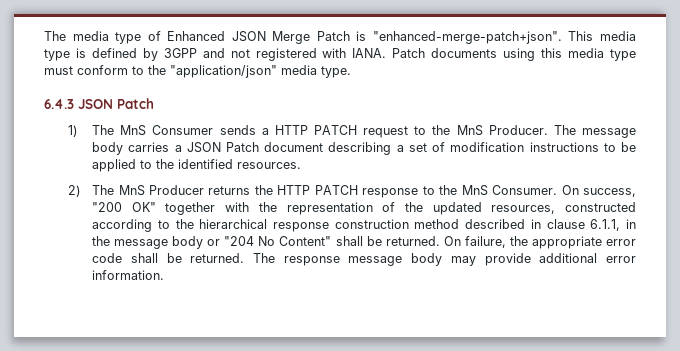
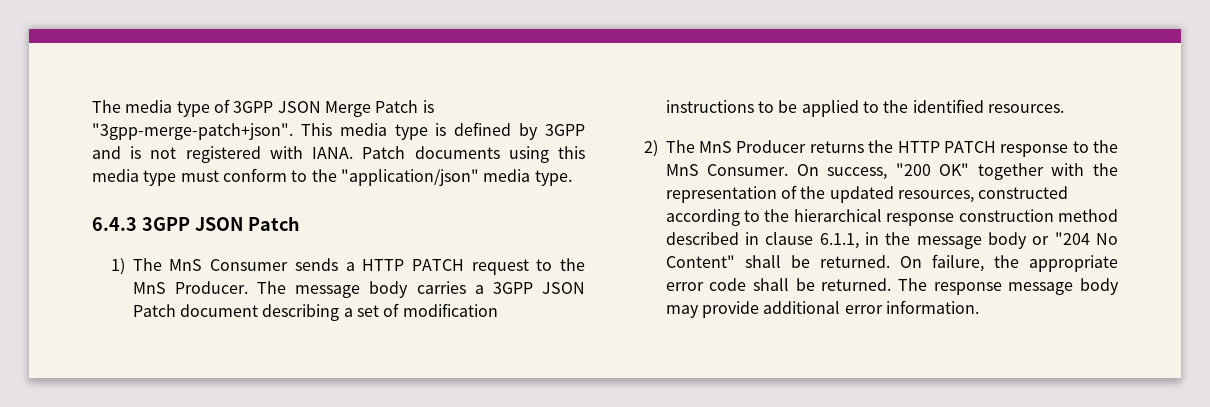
- The media type of Enhanced JSON Merge Patch is "enhanced-merge-patch+json".
+ The media type of 3GPP JSON Merge Patch is "3gpp-merge-patch+json".
- This media type is defined by 3GPP and not registered with IANA.
+ This media type is defined by 3GPP and is not registered with IANA.
- 6.4.3 JSON Patch
+ 6.4.3 3GPP JSON Patch
- The message body carries a JSON Patch document describing a set of modification instructions to be applied to the identified resources.
+ The message body carries a 3GPP JSON Patch document describing a set of modification instructions to be applied to the identified resources.

